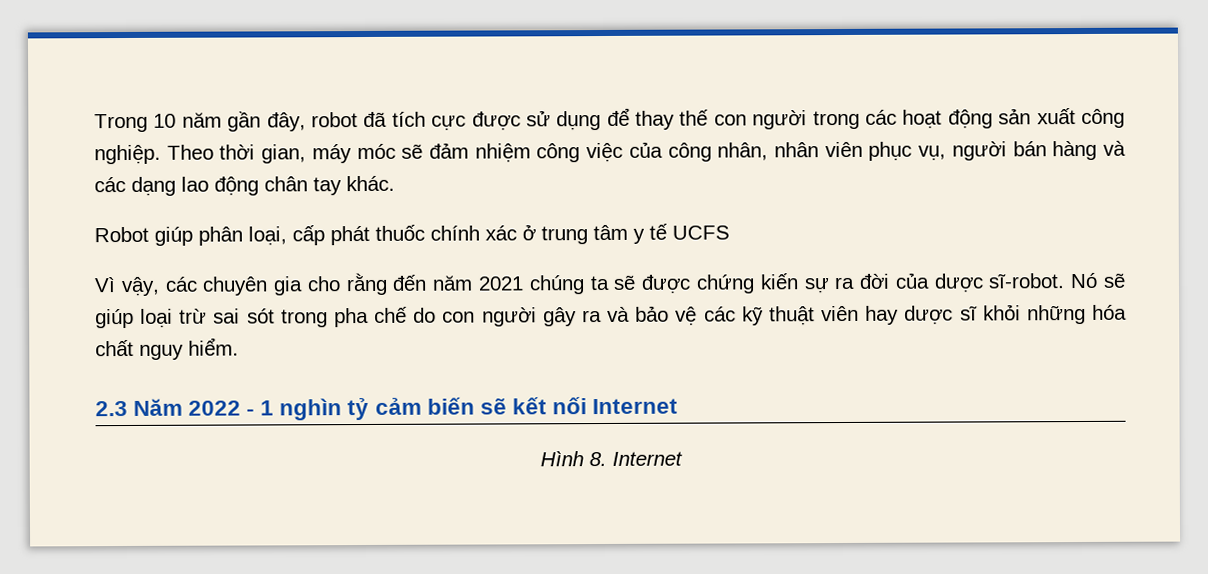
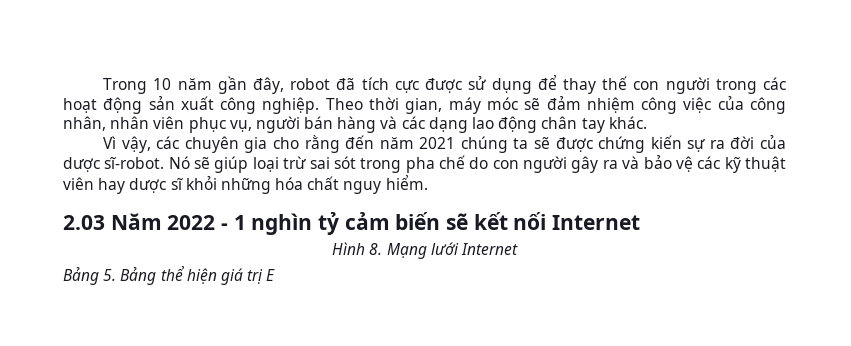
- Robot giúp phân loại, cấp phát thuốc chính xác ở trung tâm y tế UCFS
- 2.3 Năm 2022 - 1 nghìn tỷ cảm biến sẽ kết nối Internet
+ 2.03 Năm 2022 - 1 nghìn tỷ cảm biến sẽ kết nối Internet
- Hình 8. Internet
+ Hình 8. Mạng lưới Internet
+ Bảng 5. Bảng thể hiện giá trị E

